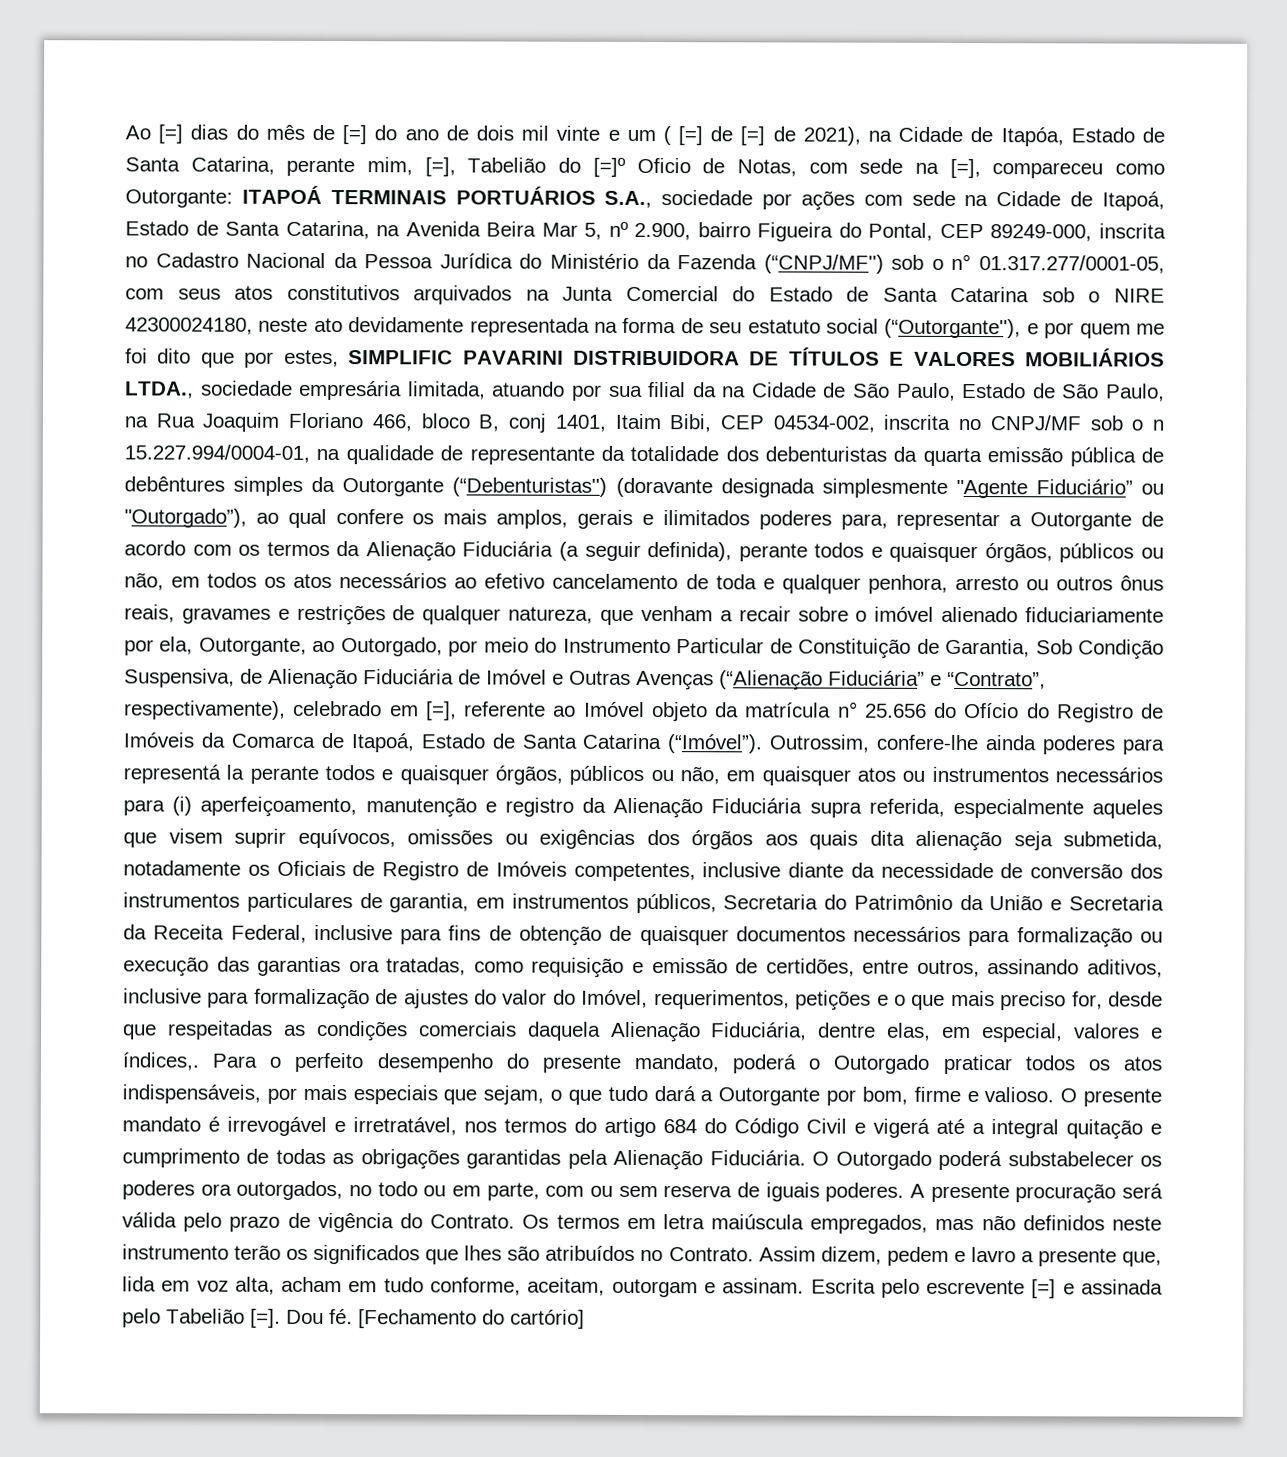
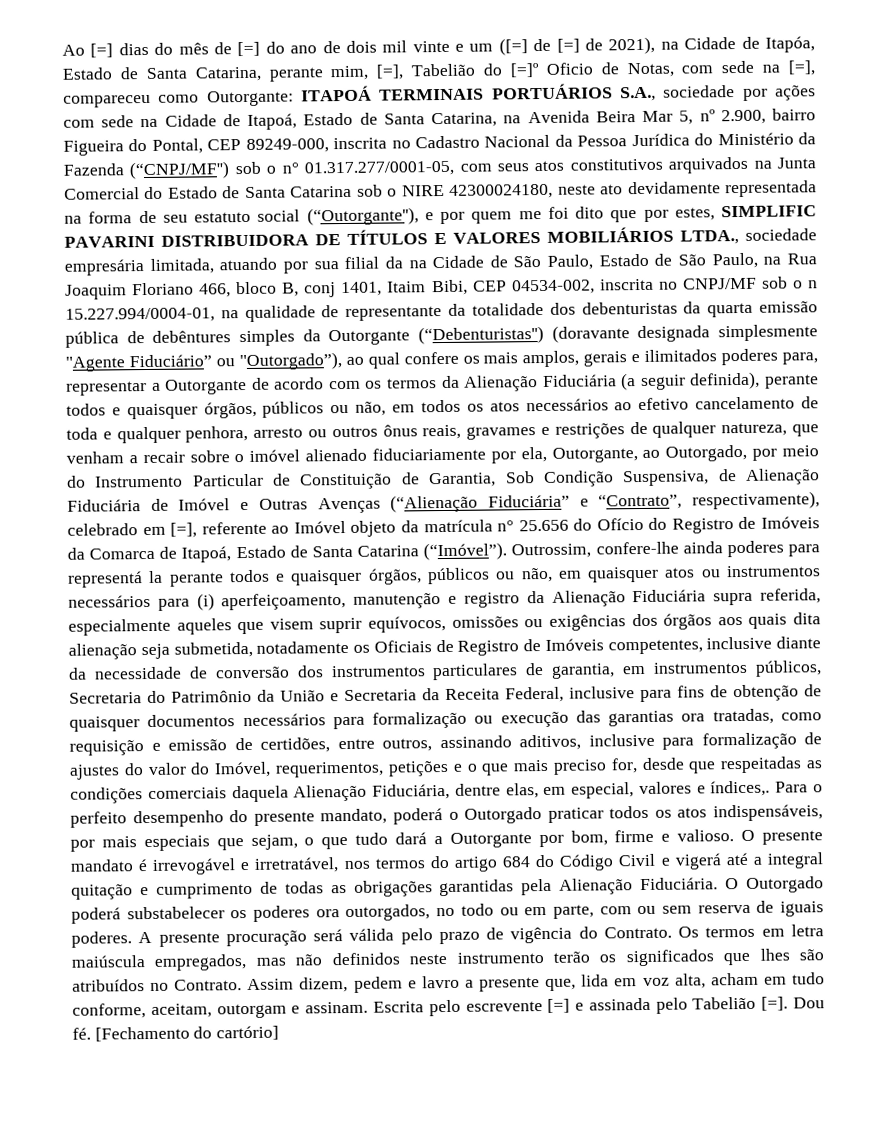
- Ao [=] dias do mês de [=] do ano de dois mil vinte e um ( [=] de [=] de 2021), na Cidade de Itapóa, Estado de Santa Catarina, perante mim, [=], Tabelião do [=]º Oficio de Notas, com sede na [=], compareceu como Outorgante:
+ Ao [=] dias do mês de [=] do ano de dois mil vinte e um ([=] de [=] de 2021), na Cidade de Itapóa, Estado de Santa Catarina, perante mim, [=], Tabelião do [=]º Oficio de Notas, com sede na [=], compareceu como Outorgante:

